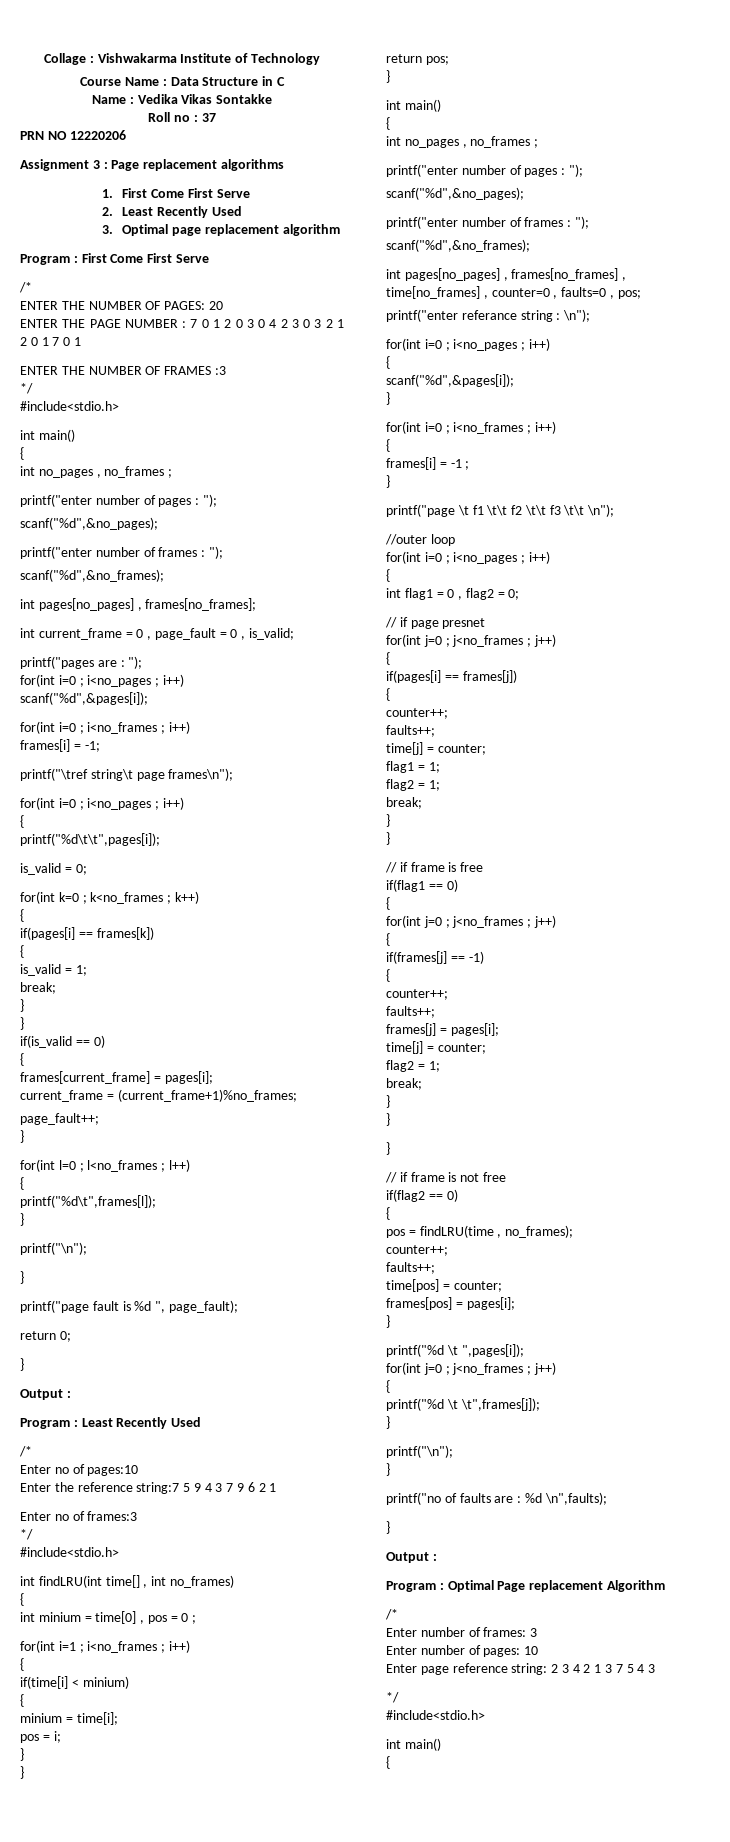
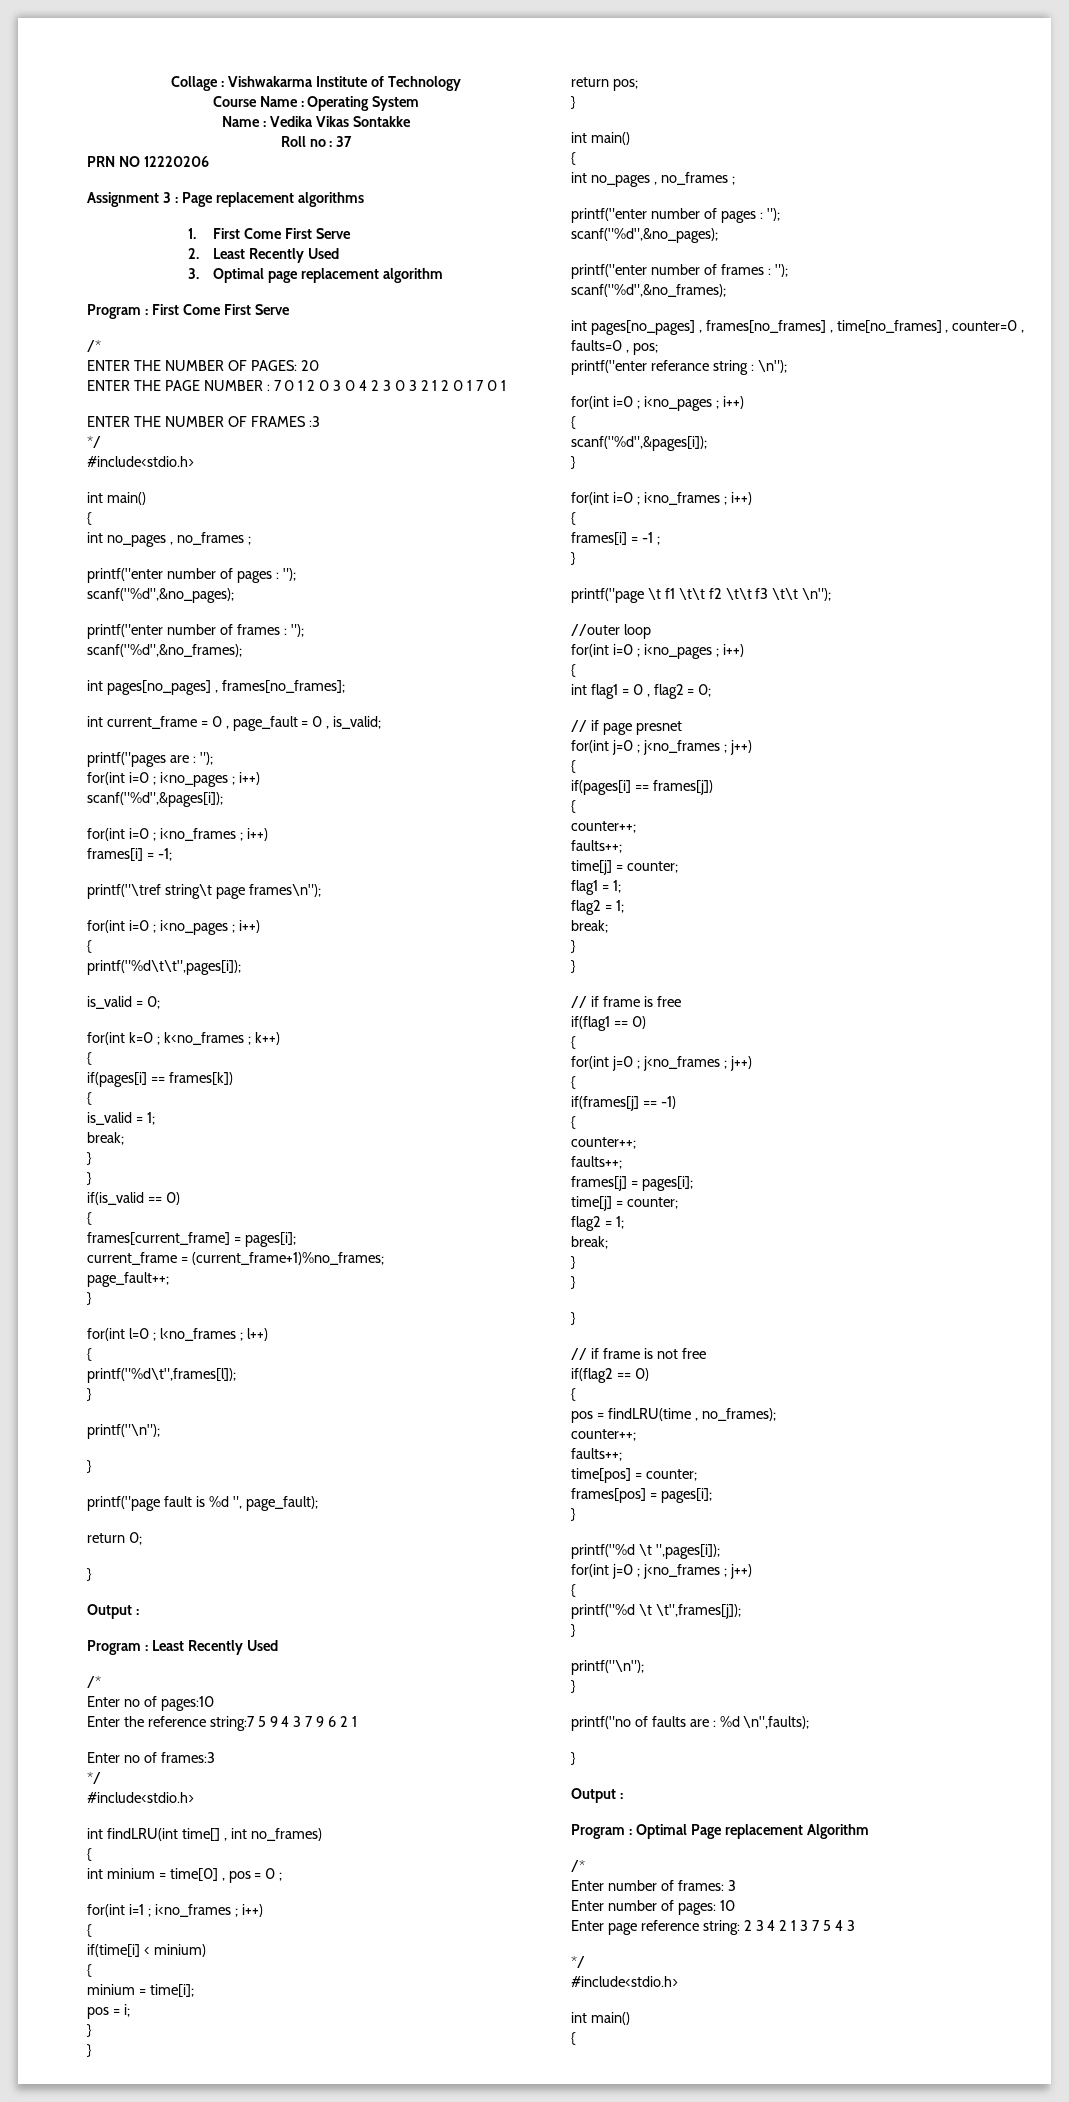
- Course Name : Data Structure in C
+ Course Name : Operating System

